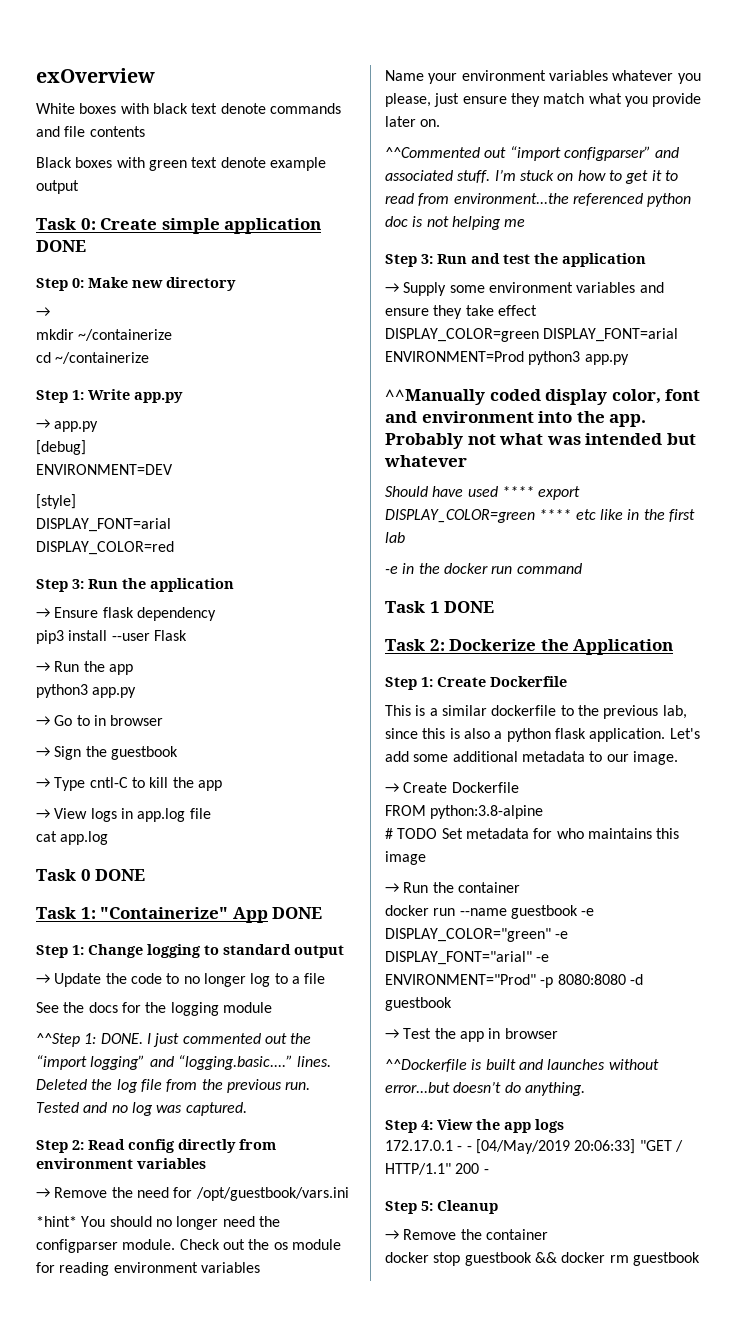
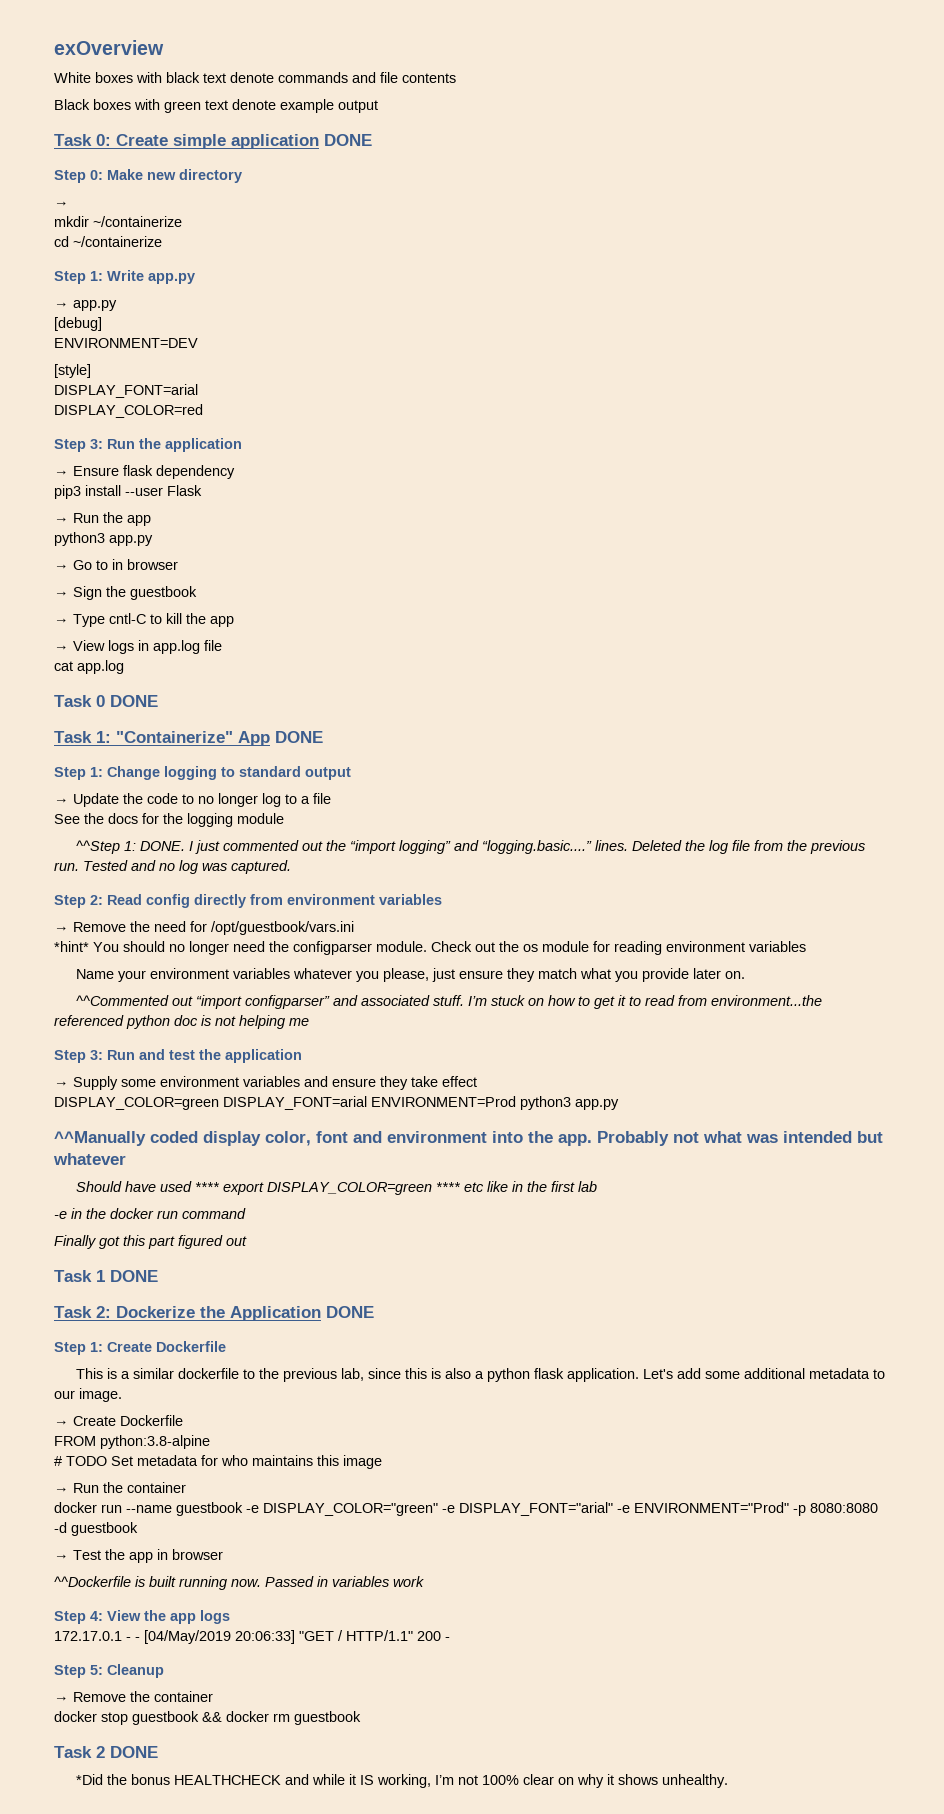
+ Finally got this part figured out
- Task 2: Dockerize the Application
+ Task 2: Dockerize the Application DONE
- ^^Dockerfile is built and launches without error...but doesn’t do anything.
+ ^^Dockerfile is built running now. Passed in variables work
+ Task 2 DONE
+ *Did the bonus HEALTHCHECK and while it IS working, I’m not 100% clear on why it shows unhealthy.

